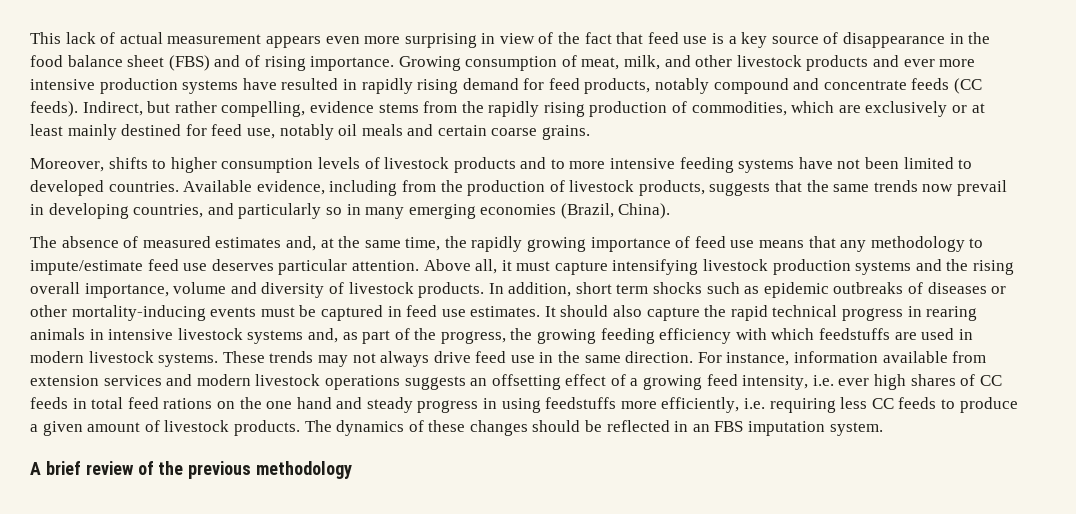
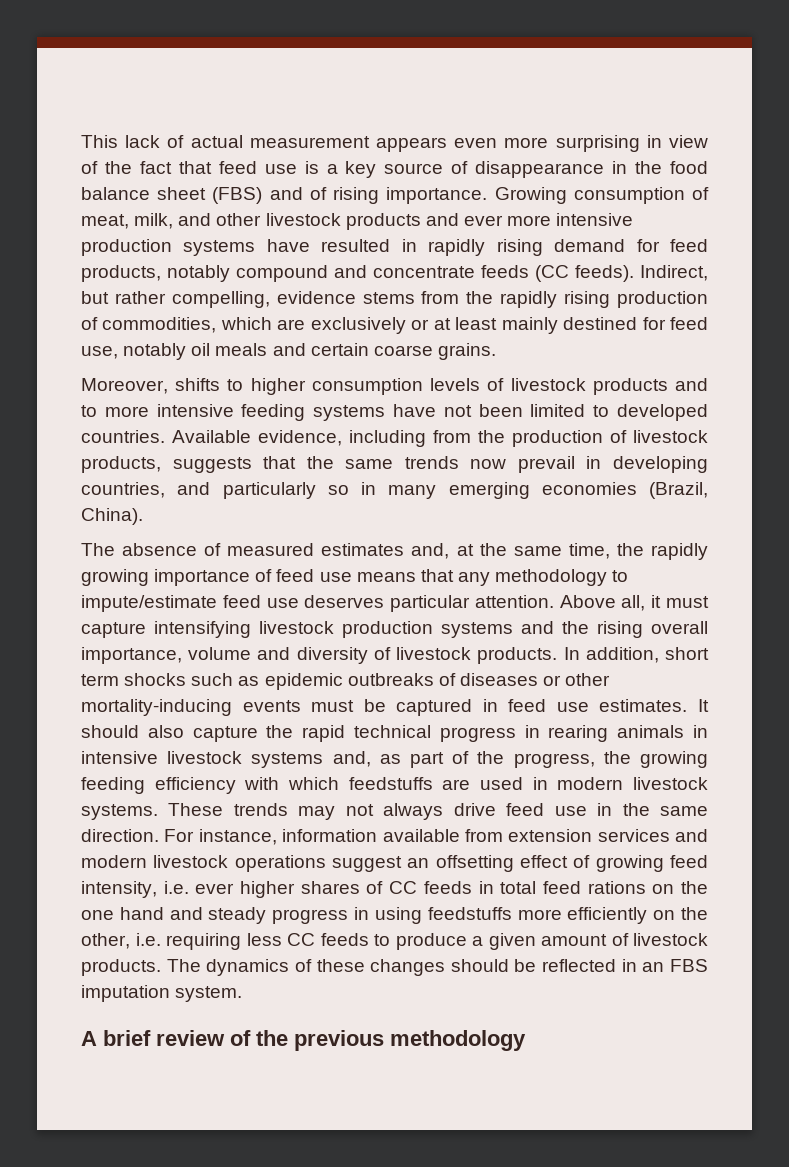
- For instance, information available from extension services and modern livestock operations suggests an offsetting effect of a growing feed intensity, i.e. ever high shares of CC feeds in total feed rations on the one hand and steady progress in using feedstuffs more efficiently, i.e. requiring less CC feeds to produce a given amount of livestock products.
+ For instance, information available from extension services and modern livestock operations suggest an offsetting effect of growing feed intensity, i.e. ever higher shares of CC feeds in total feed rations on the one hand and steady progress in using feedstuffs more efficiently on the other, i.e. requiring less CC feeds to produce a given amount of livestock products.

